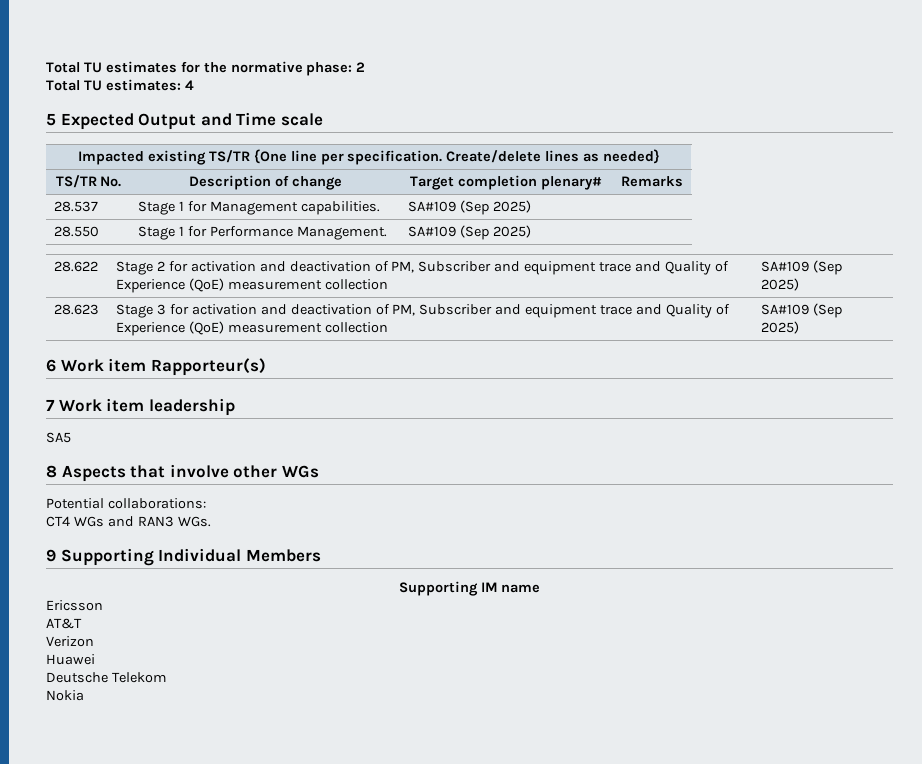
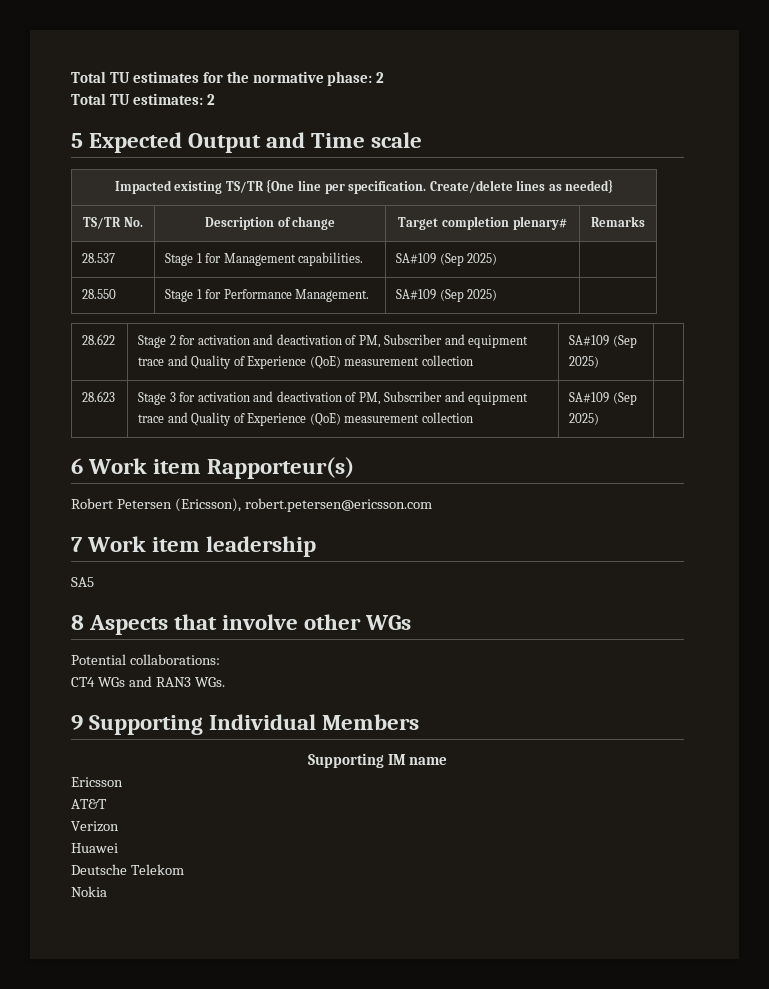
- Total TU estimates: 4
+ Total TU estimates: 2
+ Robert Petersen (Ericsson), robert.petersen@ericsson.com

